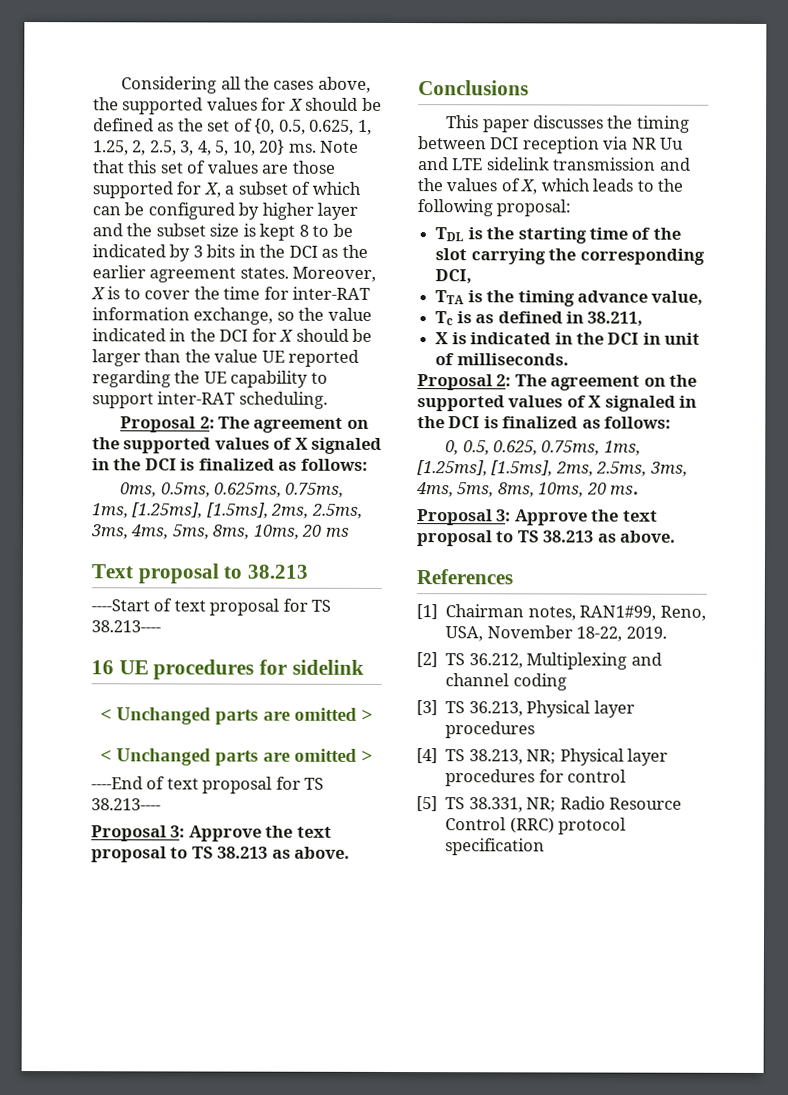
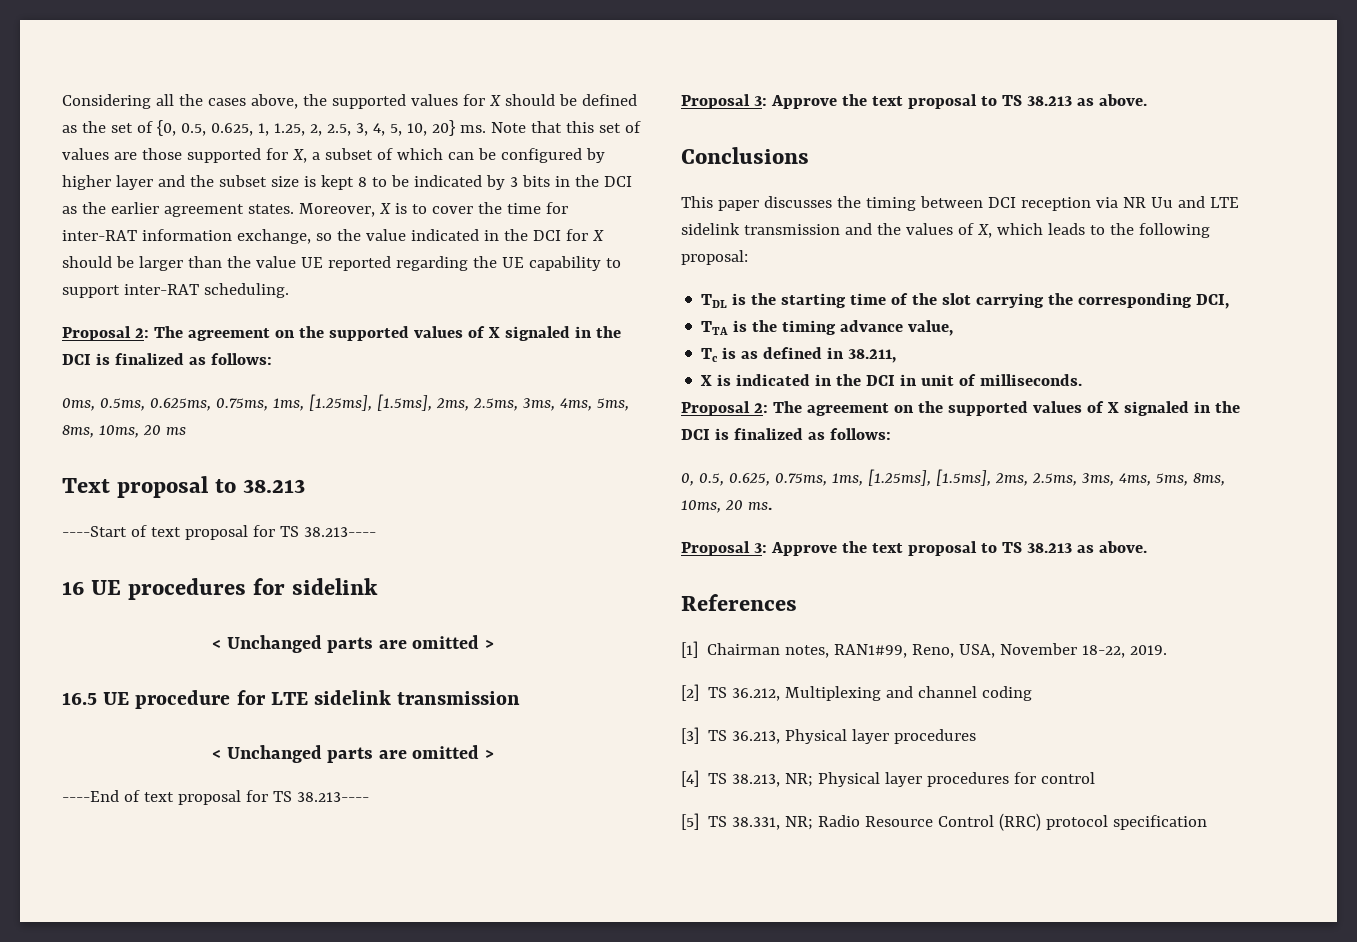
+ 16.5 UE procedure for LTE sidelink transmission

